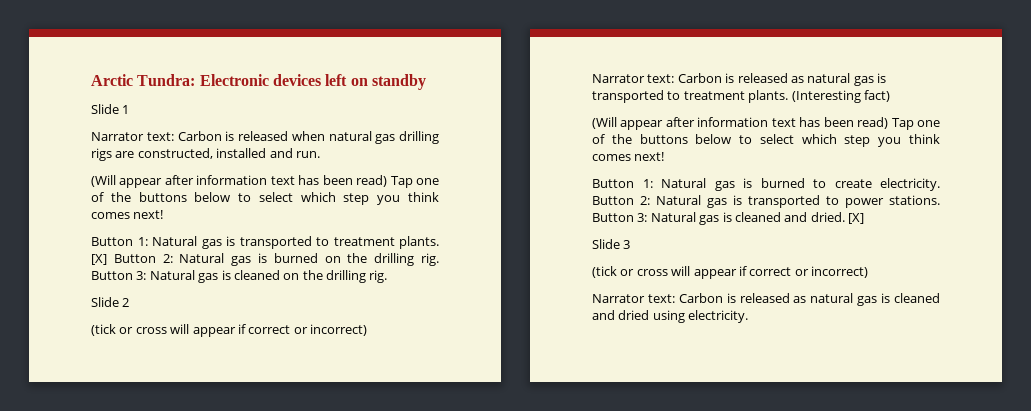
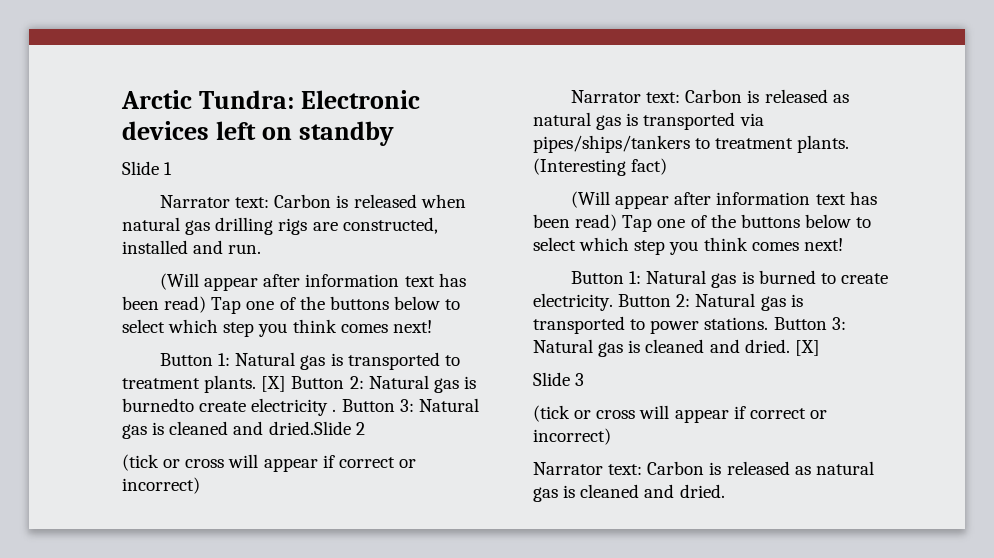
- [X] Button 2: Natural gas is burned on the drilling rig. Button 3: Natural gas is cleaned on the drilling rig.
- Slide 2
+ [X] Button 2: Natural gas is burnedto create electricity . Button 3: Natural gas is cleaned and dried.Slide 2
- Narrator text: Carbon is released as natural gas is transported to treatment plants.
+ Narrator text: Carbon is released as natural gas is transported via pipes/ships/tankers to treatment plants.
- Narrator text: Carbon is released as natural gas is cleaned and dried using electricity.
+ Narrator text: Carbon is released as natural gas is cleaned and dried.

